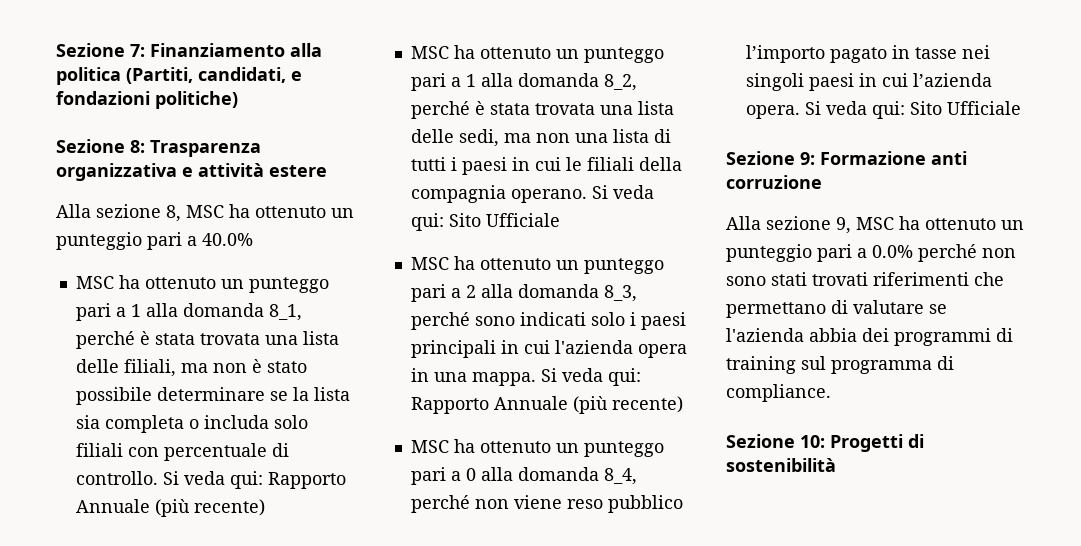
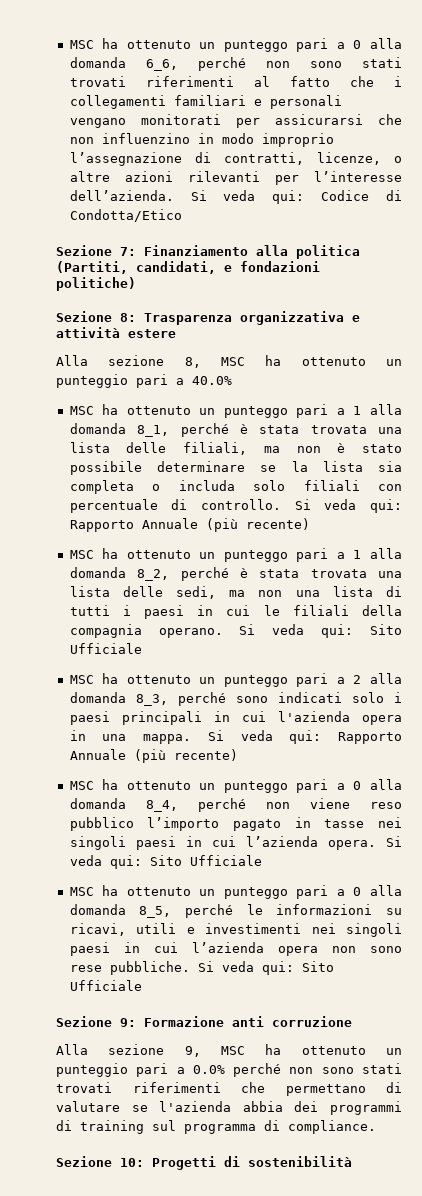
+ MSC ha ottenuto un punteggo pari a 0 alla domanda 6_6, perché non sono stati trovati riferimenti al fatto che i collegamenti familiari e personali vengano monitorati per assicurarsi che non influenzino in modo improprio l’assegnazione di contratti, licenze, o altre azioni rilevanti per l’interesse dell’azienda. Si veda qui: Codice di Condotta/Etico
+ MSC ha ottenuto un punteggo pari a 0 alla domanda 8_5, perché le informazioni su ricavi, utili e investimenti nei singoli paesi in cui l’azienda opera non sono rese pubbliche. Si veda qui: Sito Ufficiale

